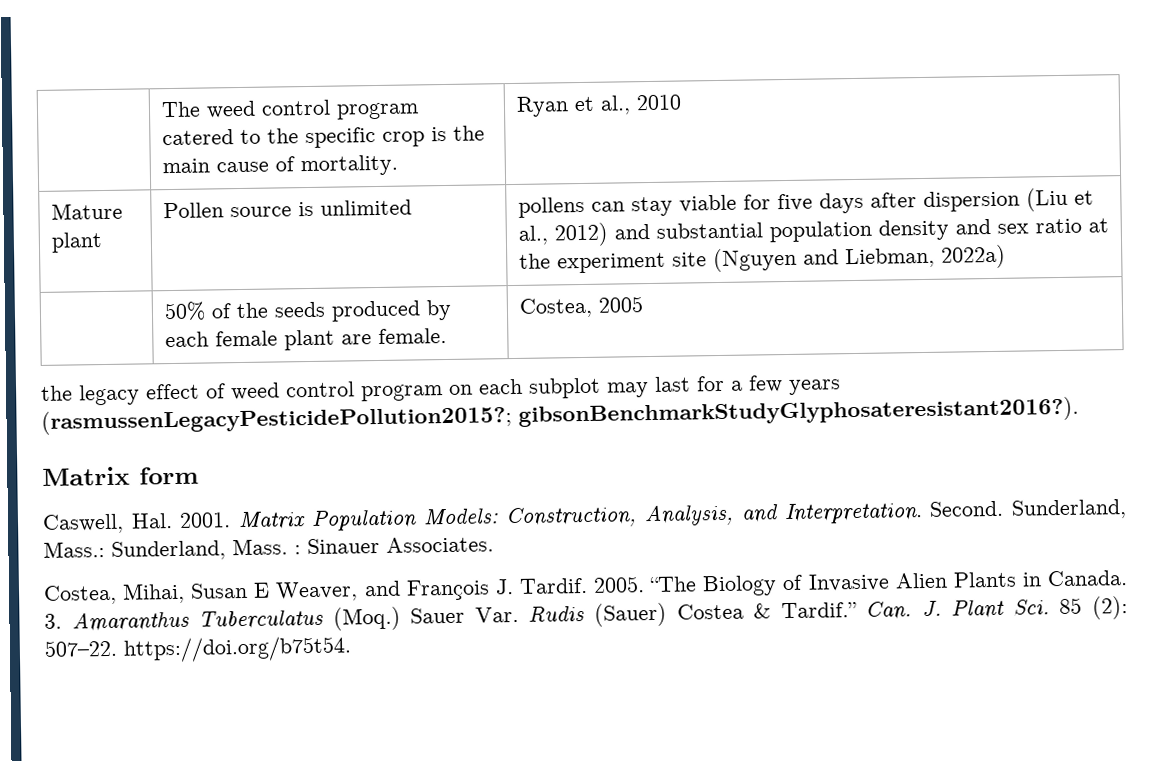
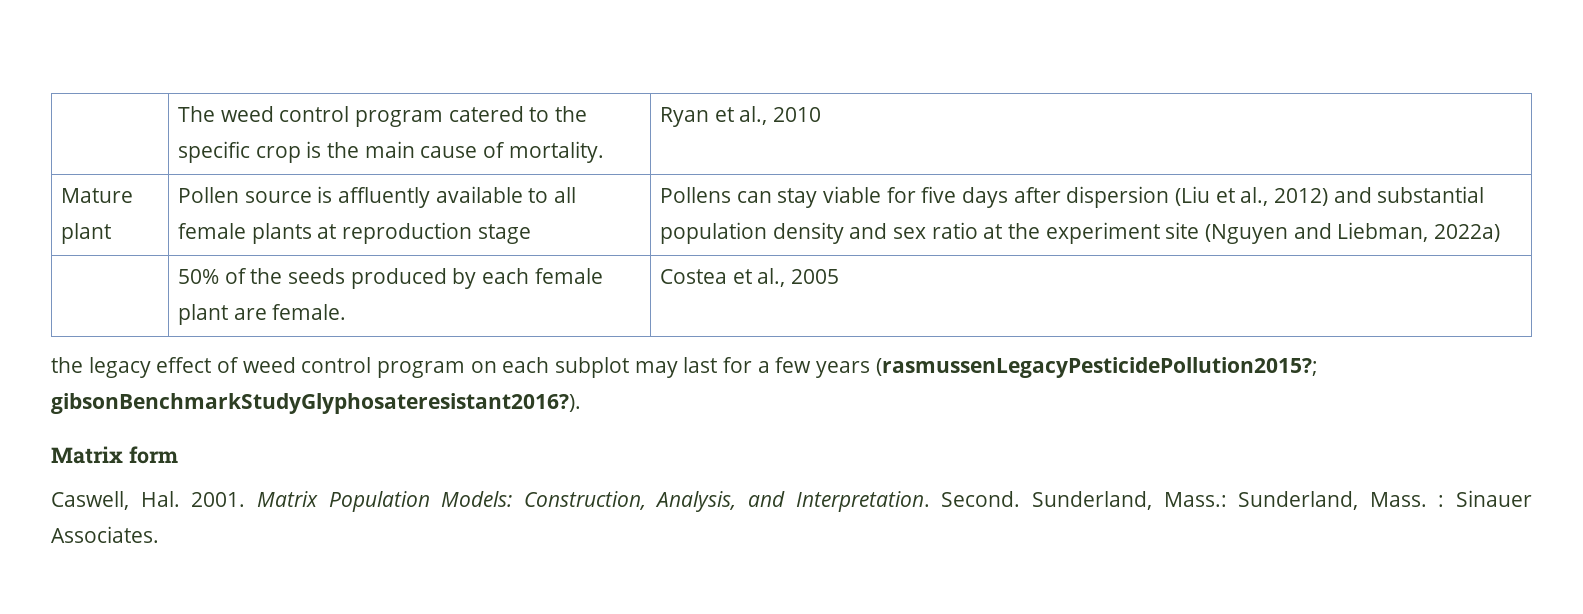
- Pollen source is unlimited | pollens can stay viable for five days after dispersion (Liu et al., 2012) and substantial population density and sex ratio at the experiment site (Nguyen and Liebman, 2022a)
+ Pollen source is affluently available to all female plants at reproduction stage | Pollens can stay viable for five days after dispersion (Liu et al., 2012) and substantial population density and sex ratio at the experiment site (Nguyen and Liebman, 2022a)
- | 50% of the seeds produced by each female plant are female. | Costea, 2005
+ | 50% of the seeds produced by each female plant are female. | Costea et al., 2005
- Costea, Mihai, Susan E Weaver, and François J. Tardif. 2005. “The Biology of Invasive Alien Plants in Canada. 3. Amaranthus Tuberculatus (Moq.) Sauer Var. Rudis (Sauer) Costea & Tardif.” Can. J. Plant Sci. 85 (2): 507–22. https://doi.org/b75t54.

